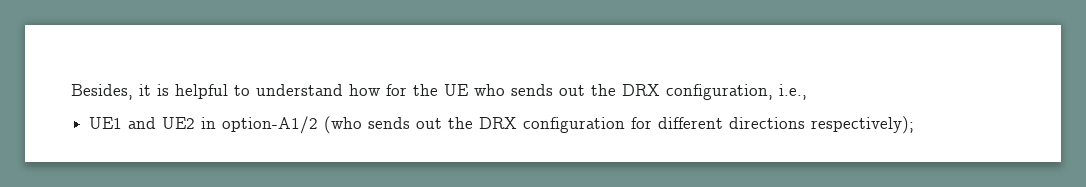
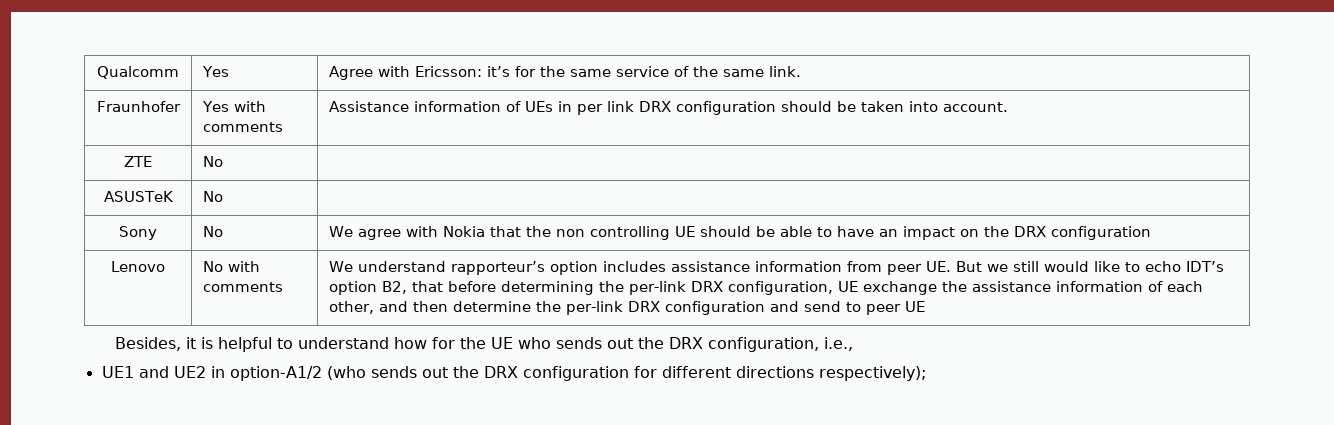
+ Qualcomm | Yes | Agree with Ericsson: it’s for the same service of the same link.
+ Fraunhofer | Yes with comments | Assistance information of UEs in per link DRX configuration should be taken into account.
+ ZTE | No |
+ ASUSTeK | No |
+ Sony | No | We agree with Nokia that the non controlling UE should be able to have an impact on the DRX configuration
+ Lenovo | No with comments | We understand rapporteur’s option includes assistance information from peer UE. But we still would like to echo IDT’s option B2, that before determining the per-link DRX configuration, UE exchange the assistance information of each other, and then determine the per-link DRX configuration and send to peer UE

